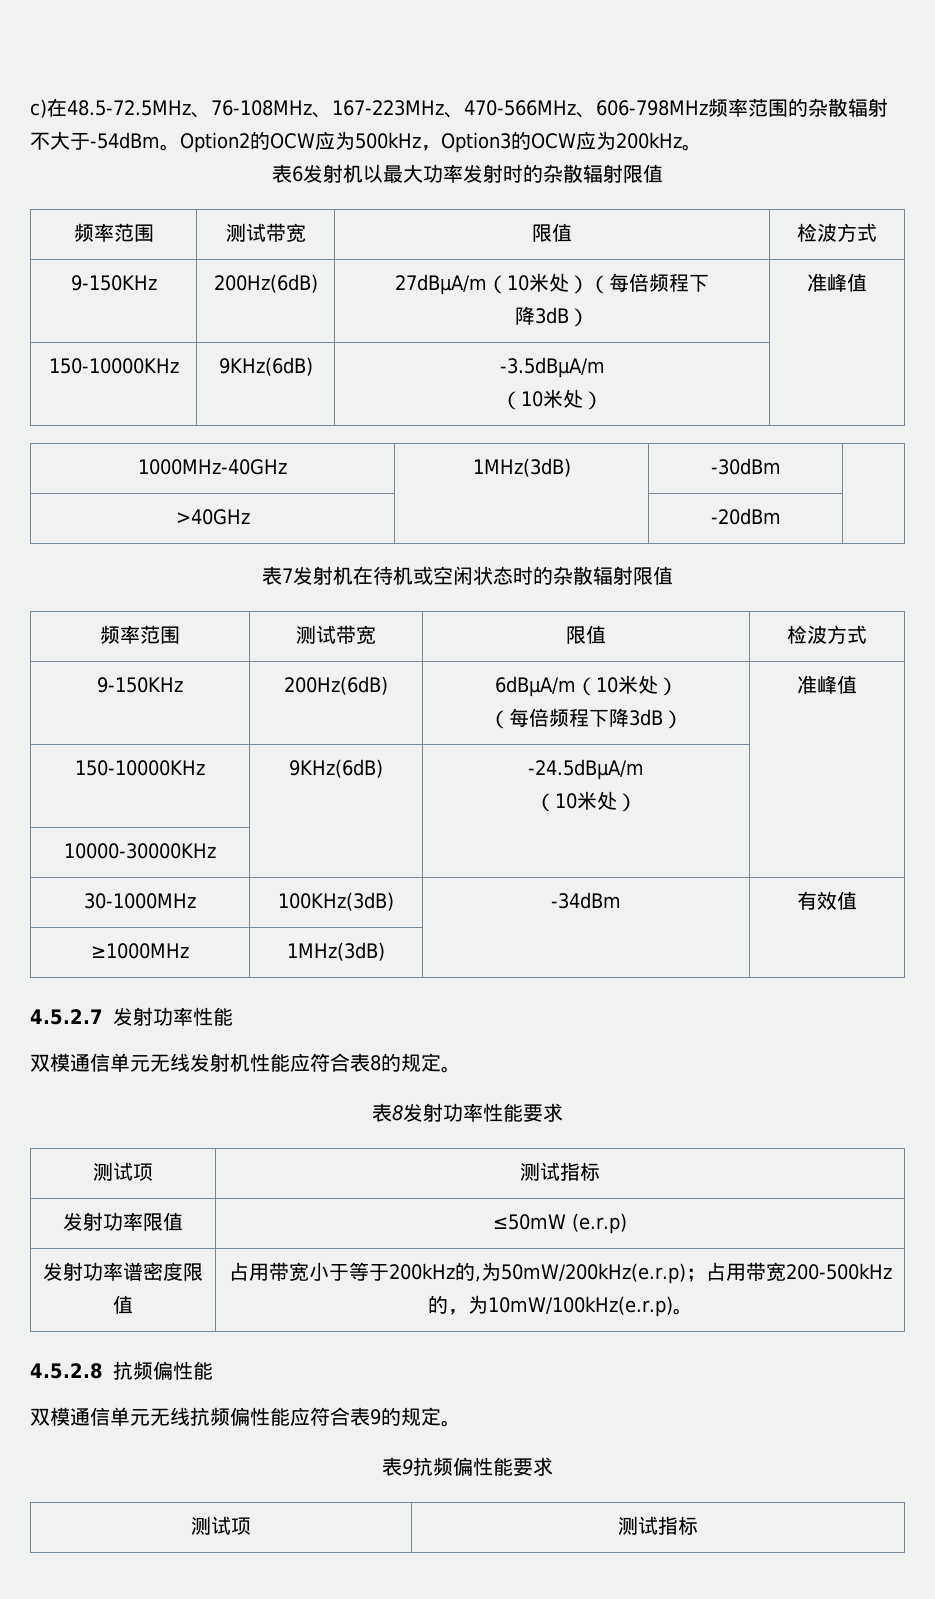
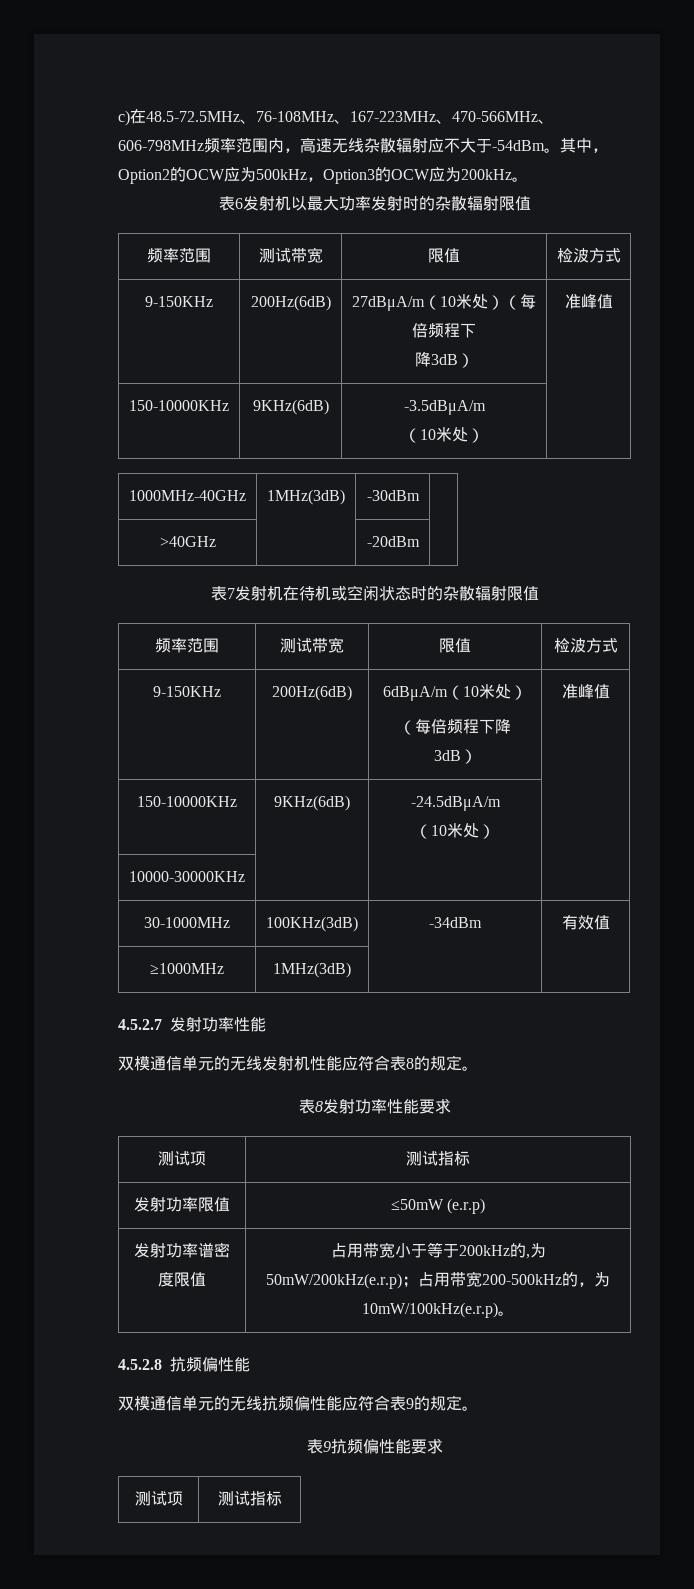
- c)在48.5-72.5MHz、76-108MHz、167-223MHz、470-566MHz、606-798MHz频率范围的杂散辐射不大于-54dBm。
+ c)在48.5-72.5MHz、76-108MHz、167-223MHz、470-566MHz、606-798MHz频率范围内，高速无线杂散辐射应不大于-54dBm。
- Option2的OCW应为500kHz，Option3的OCW应为200kHz。
+ 其中，Option2的OCW应为500kHz，Option3的OCW应为200kHz。
- 双模通信单元无线发射机性能应符合表8的规定。
+ 双模通信单元的无线发射机性能应符合表8的规定。
- 双模通信单元无线抗频偏性能应符合表9的规定。
+ 双模通信单元的无线抗频偏性能应符合表9的规定。

